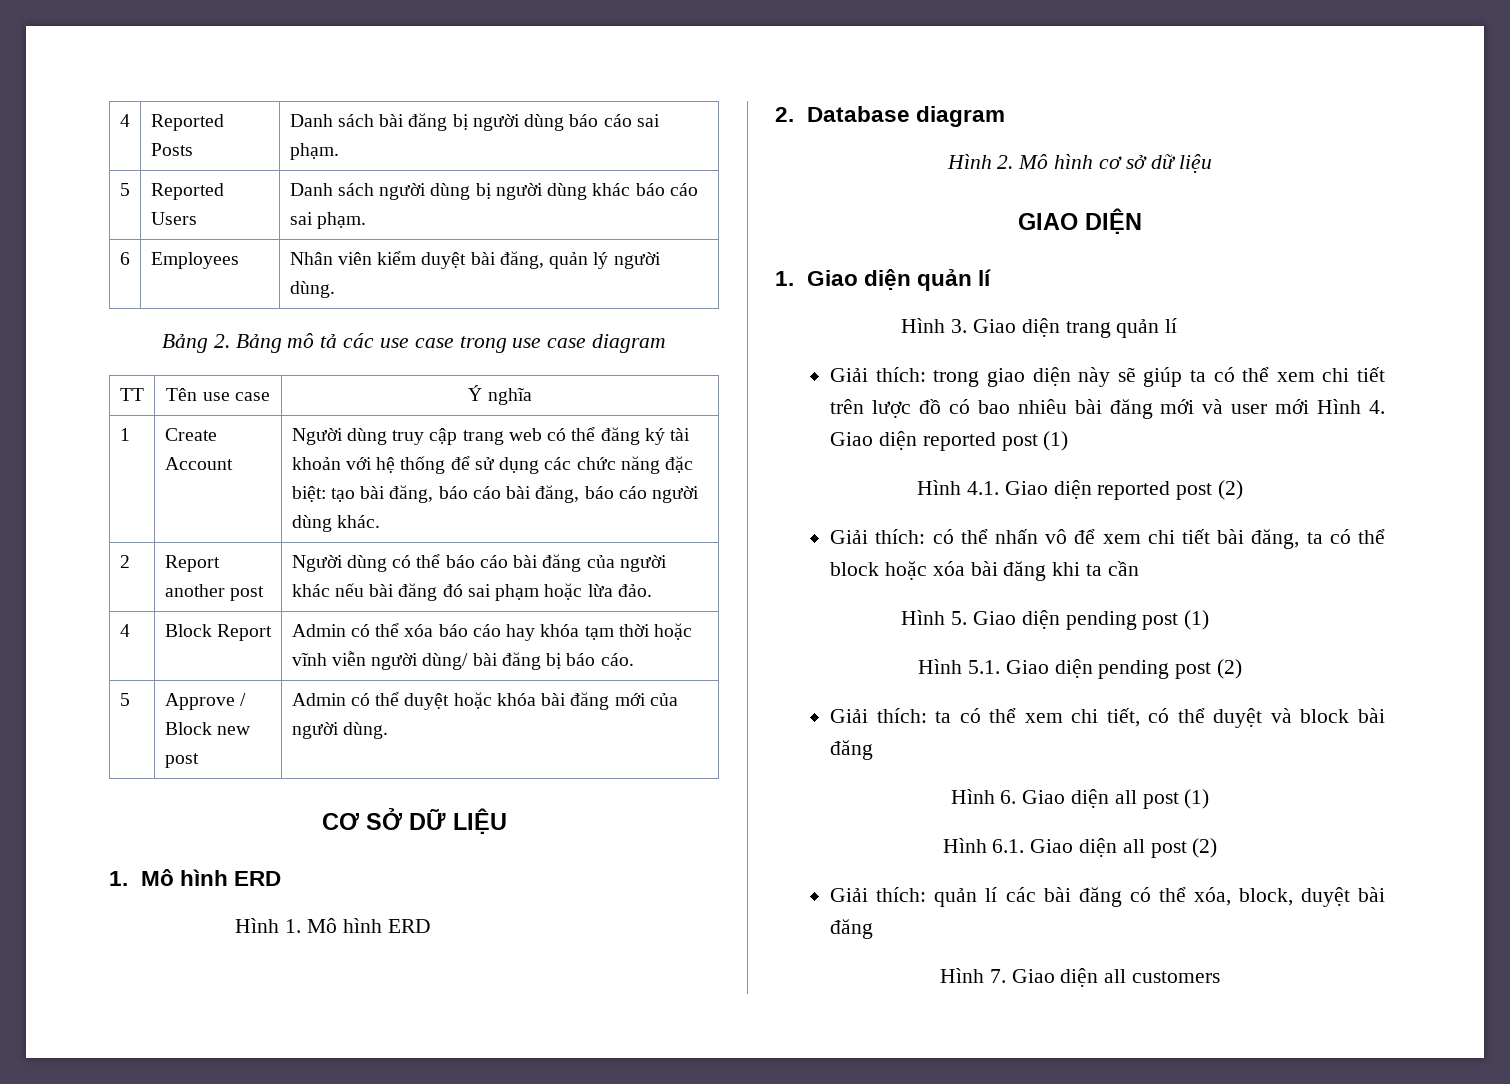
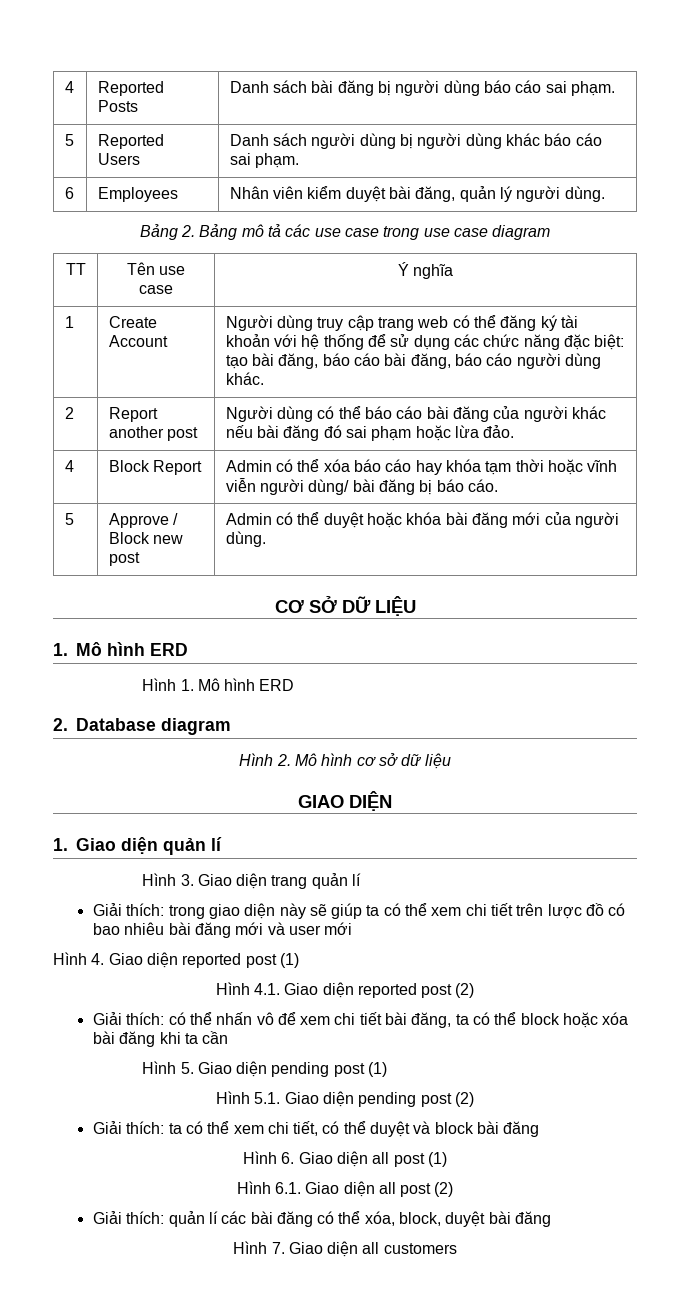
- Giải thích: trong giao diện này sẽ giúp ta có thể xem chi tiết trên lược đồ có bao nhiêu bài đăng mới và user mới Hình 4. Giao diện reported post (1)
+ Giải thích: trong giao diện này sẽ giúp ta có thể xem chi tiết trên lược đồ có bao nhiêu bài đăng mới và user mới
+ Hình 4. Giao diện reported post (1)

